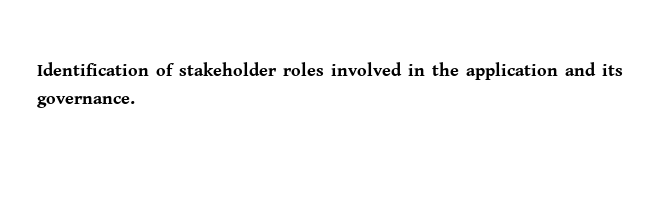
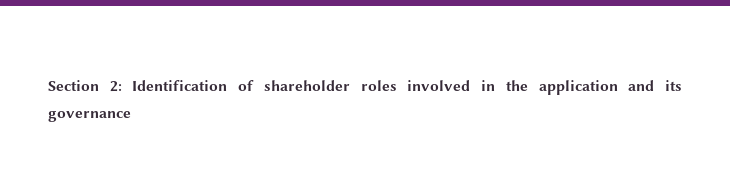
- Identification of stakeholder roles involved in the application and its governance.
+ Section 2: Identification of shareholder roles involved in the application and its governance

